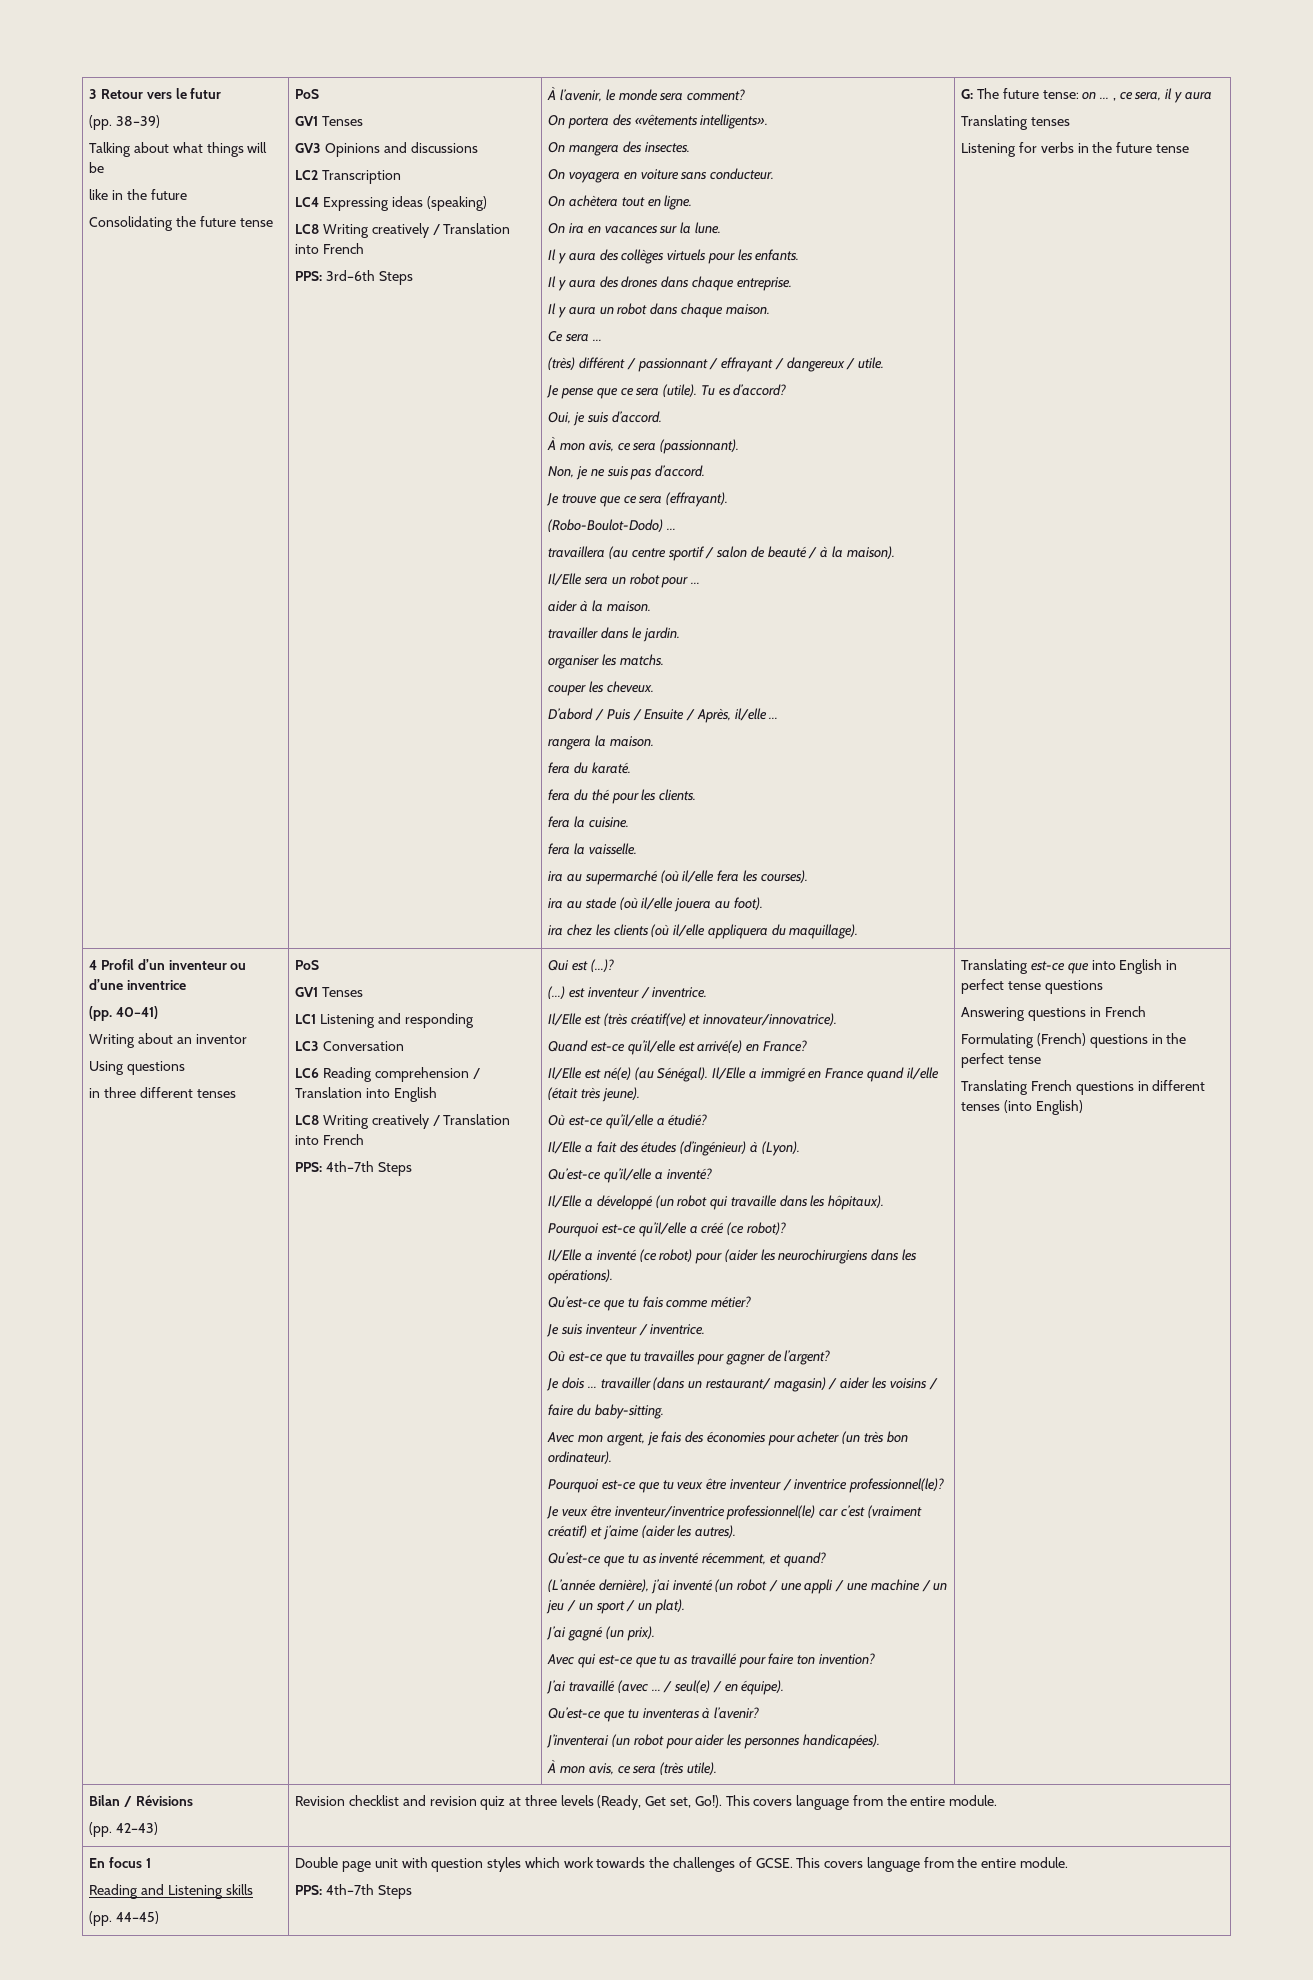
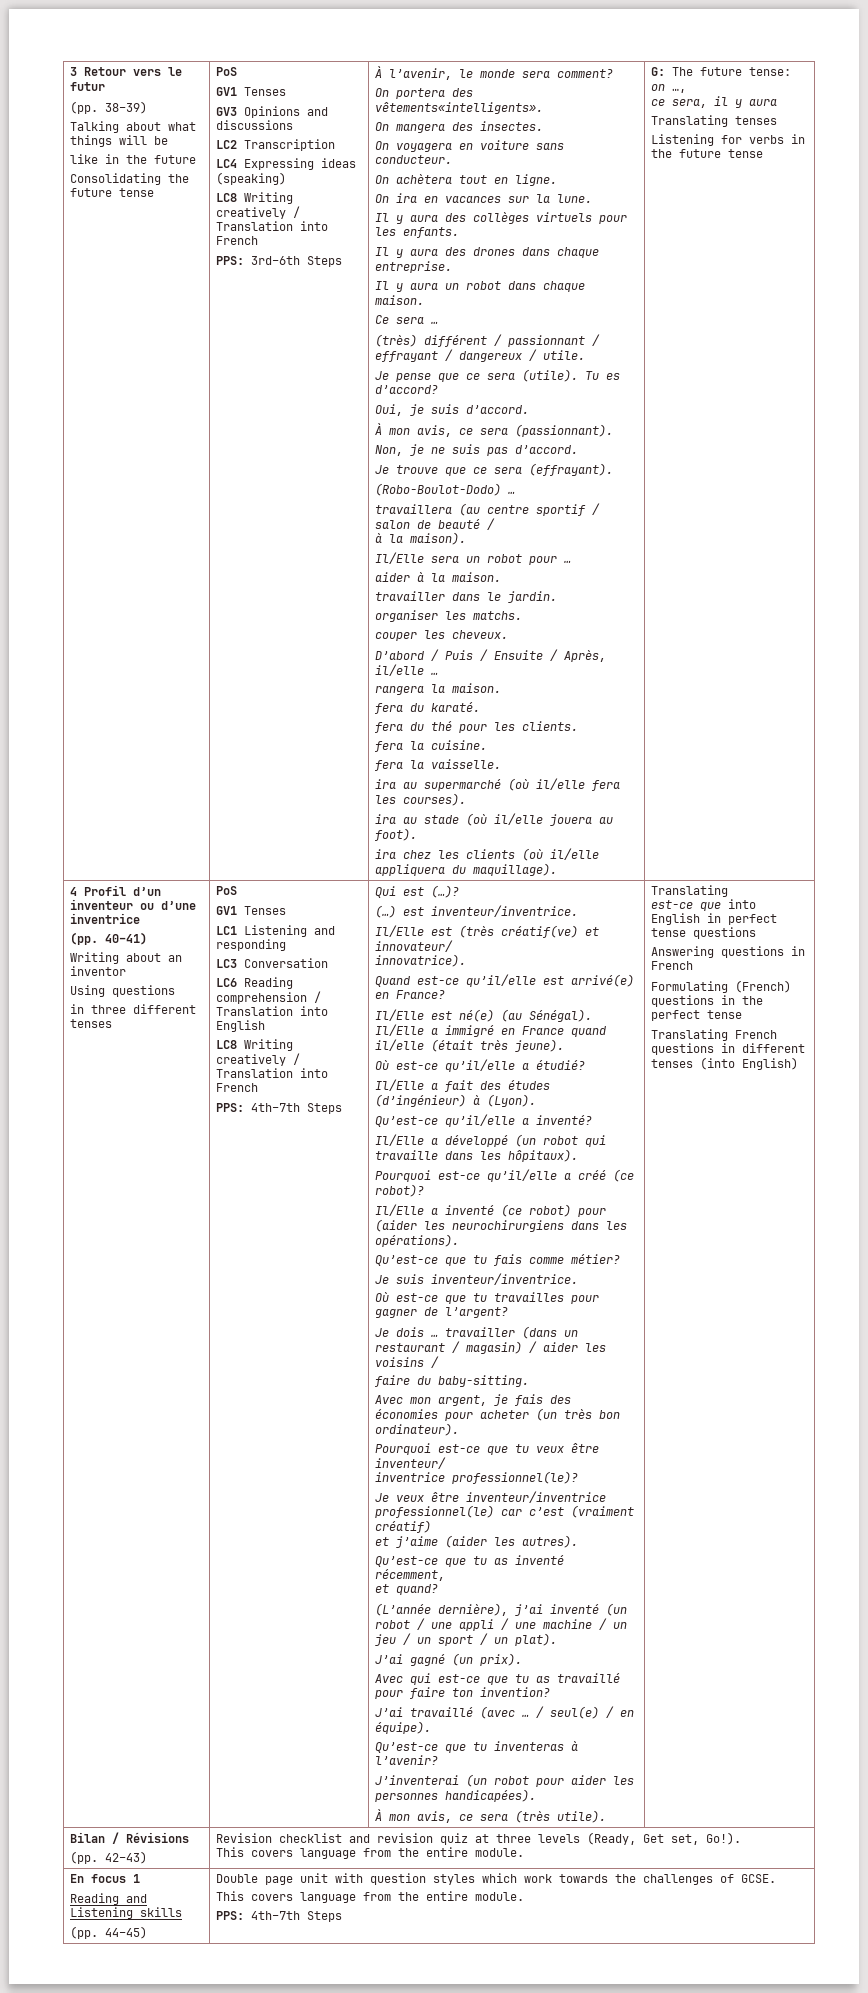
- On portera des «vêtements intelligents».
+ On portera des vêtements«intelligents».
- travaillera (au centre sportif / salon de beauté / à la maison).
+ travaillera (au centre sportif / salon de beauté /
+ à la maison).
- G: The future tense: on ... , ce sera, il y aura
+ G: The future tense: on …,
+ ce sera, il y aura
- (…) est inventeur / inventrice.
+ (…) est inventeur/inventrice.
- Il/Elle est (très créatif(ve) et innovateur/innovatrice).
+ Il/Elle est (très créatif(ve) et innovateur/
+ innovatrice).
- Je suis inventeur / inventrice.
+ Je suis inventeur/inventrice.
- Je dois … travailler (dans un restaurant/ magasin) / aider les voisins /
+ Je dois … travailler (dans un restaurant / magasin) / aider les voisins /
- Pourquoi est-ce que tu veux être inventeur / inventrice professionnel(le)?
+ Pourquoi est-ce que tu veux être inventeur/
+ inventrice professionnel(le)?
- Je veux être inventeur/inventrice professionnel(le) car c’est (vraiment créatif) et j’aime (aider les autres).
+ Je veux être inventeur/inventrice professionnel(le) car c’est (vraiment créatif)
+ et j’aime (aider les autres).
- Qu’est-ce que tu as inventé récemment, et quand?
+ Qu’est-ce que tu as inventé récemment,
+ et quand?
- À mon avis, ce sera (très utile). | Translating est-ce que into English in perfect tense questions
+ À mon avis, ce sera (très utile). | Translating
+ est-ce que into English in perfect tense questions
  Bilan / Révisions
- (pp. 42–43) | Revision checklist and revision quiz at three levels (Ready, Get set, Go!). This covers language from the entire module.
+ (pp. 42–43) | Revision checklist and revision quiz at three levels (Ready, Get set, Go!).
+ This covers language from the entire module.
  En focus 1
  Reading and Listening skills
- (pp. 44–45) | Double page unit with question styles which work towards the challenges of GCSE. This covers language from the entire module.
+ (pp. 44–45) | Double page unit with question styles which work towards the challenges of GCSE.
+ This covers language from the entire module.

